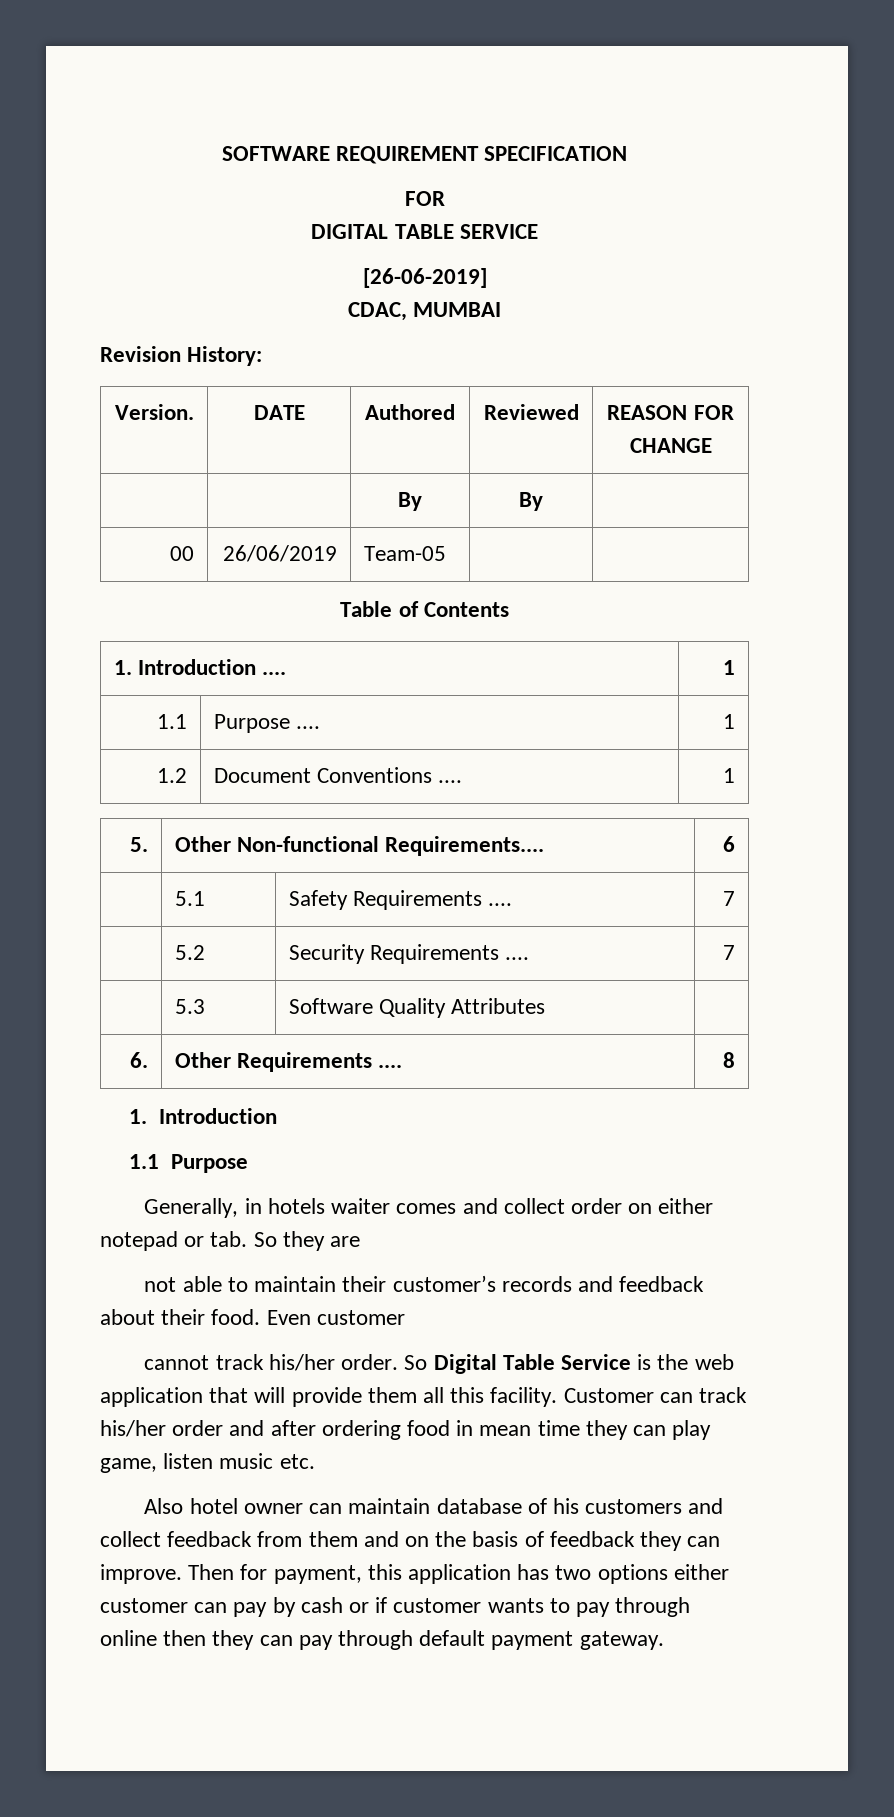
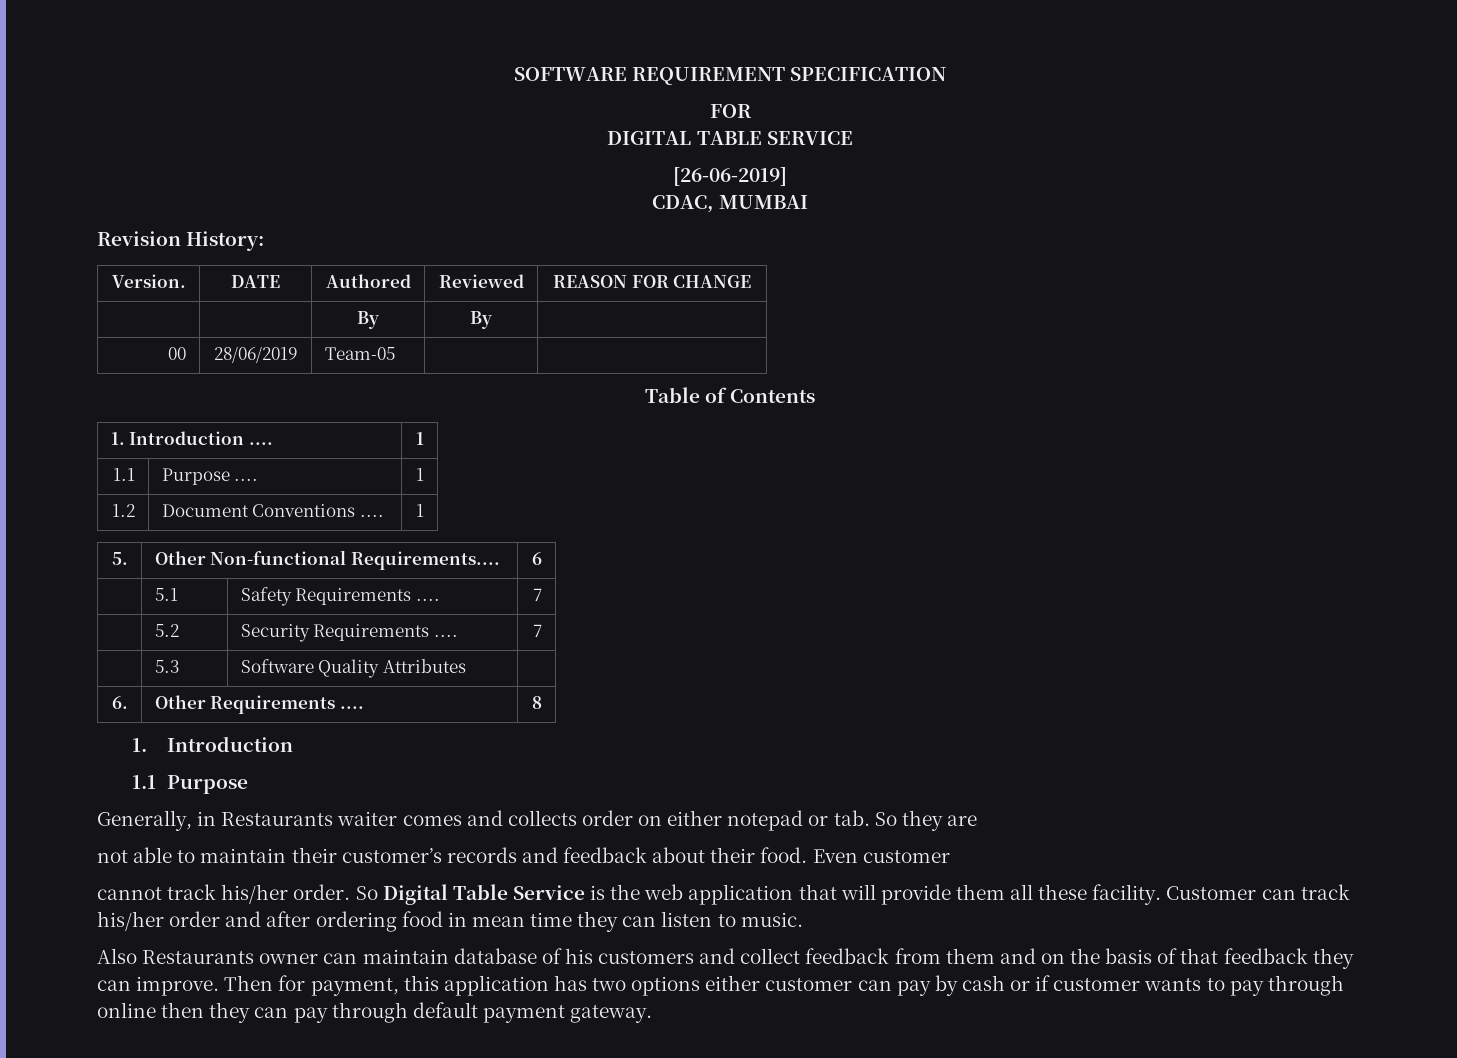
- 00 | 26/06/2019 | Team-05 | |
+ 00 | 28/06/2019 | Team-05 | |
- Generally, in hotels waiter comes and collect order on either notepad or tab. So they are
+ Generally, in Restaurants waiter comes and collects order on either notepad or tab. So they are
- So Digital Table Service is the web application that will provide them all this facility.
+ So Digital Table Service is the web application that will provide them all these facility.
- Customer can track his/her order and after ordering food in mean time they can play game, listen music etc.
+ Customer can track his/her order and after ordering food in mean time they can listen to music.
- Also hotel owner can maintain database of his customers and collect feedback from them and on the basis of feedback they can improve.
+ Also Restaurants owner can maintain database of his customers and collect feedback from them and on the basis of that feedback they can improve.

